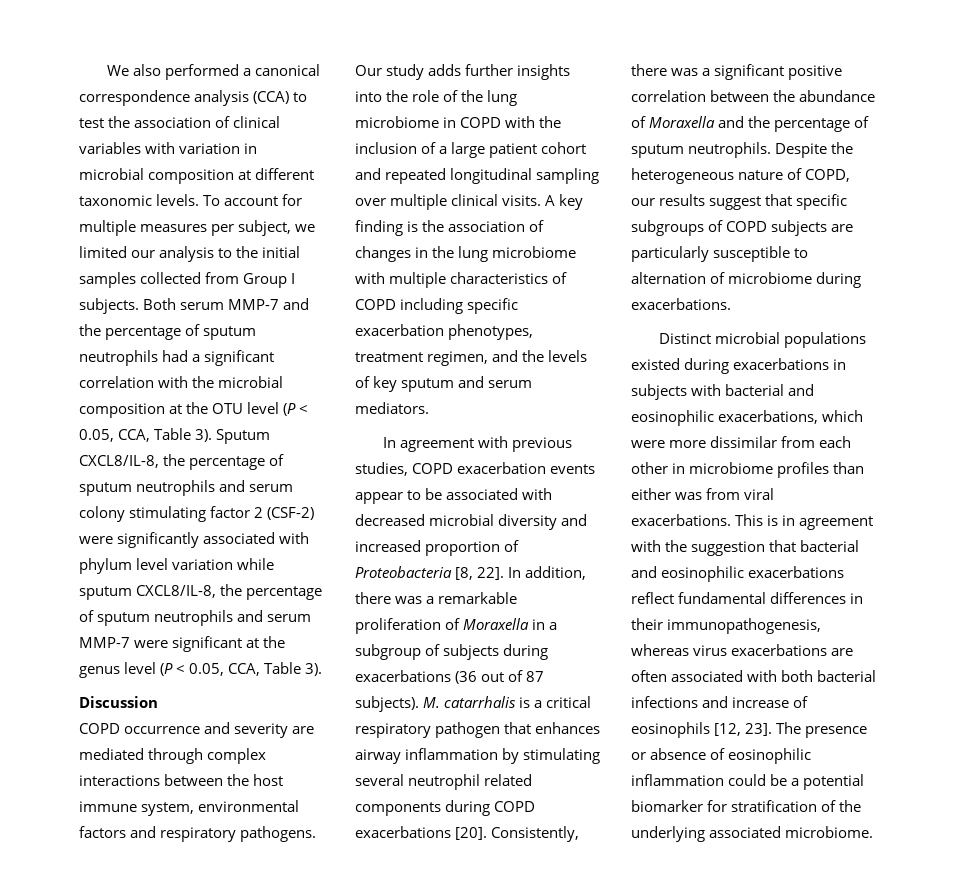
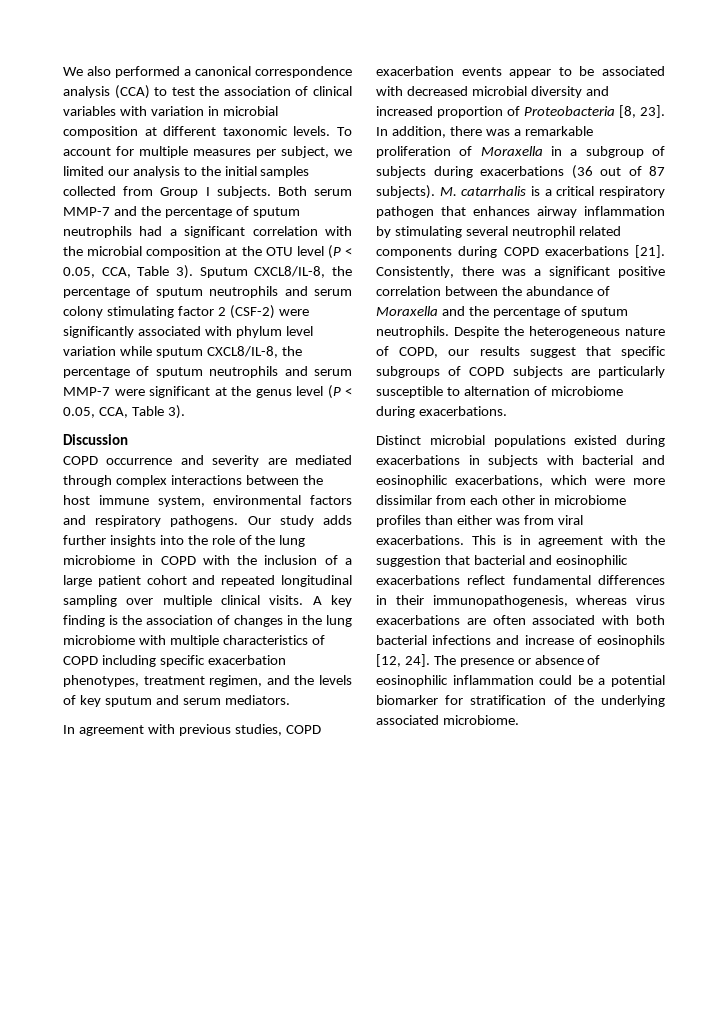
- In agreement with previous studies, COPD exacerbation events appear to be associated with decreased microbial diversity and increased proportion of Proteobacteria [8, 22].
+ In agreement with previous studies, COPD exacerbation events appear to be associated with decreased microbial diversity and increased proportion of Proteobacteria [8, 23].
- M. catarrhalis is a critical respiratory pathogen that enhances airway inflammation by stimulating several neutrophil related components during COPD exacerbations [20].
+ M. catarrhalis is a critical respiratory pathogen that enhances airway inflammation by stimulating several neutrophil related components during COPD exacerbations [21].
- This is in agreement with the suggestion that bacterial and eosinophilic exacerbations reflect fundamental differences in their immunopathogenesis, whereas virus exacerbations are often associated with both bacterial infections and increase of eosinophils [12, 23].
+ This is in agreement with the suggestion that bacterial and eosinophilic exacerbations reflect fundamental differences in their immunopathogenesis, whereas virus exacerbations are often associated with both bacterial infections and increase of eosinophils [12, 24].

